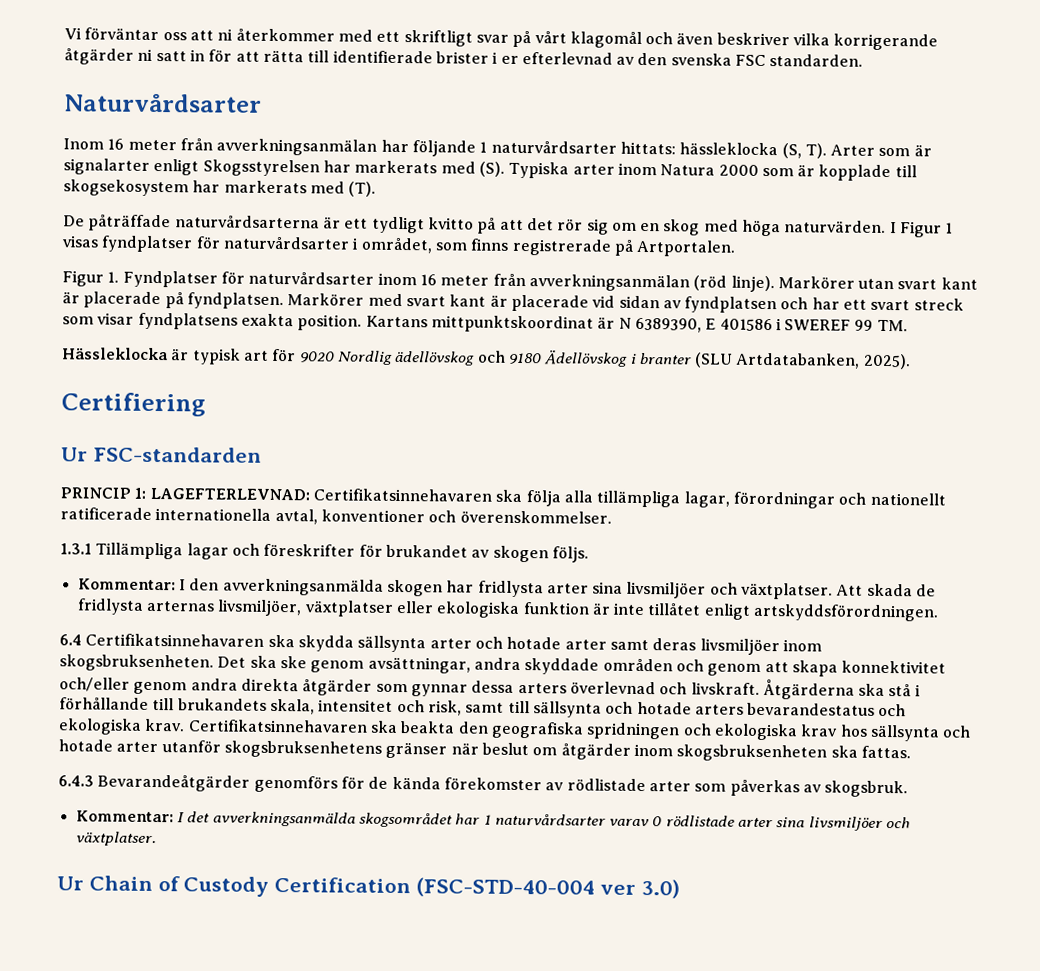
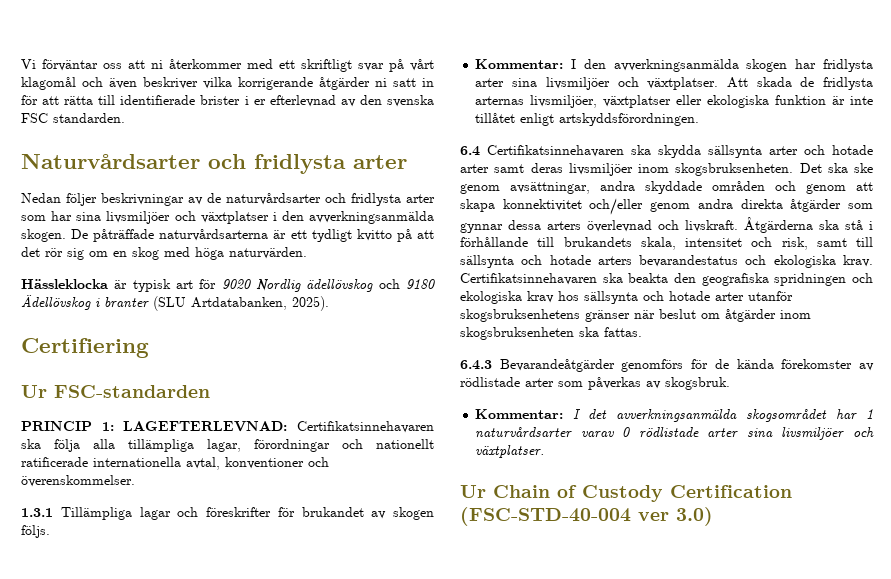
- Naturvårdsarter
- Inom 16 meter från avverkningsanmälan har följande 1 naturvårdsarter hittats: hässleklocka (S, T). Arter som är signalarter enligt Skogsstyrelsen har markerats med (S). Typiska arter inom Natura 2000 som är kopplade till skogsekosystem har markerats med (T).
- De påträffade naturvårdsarterna är ett tydligt kvitto på att det rör sig om en skog med höga naturvärden. I Figur 1 visas fyndplatser för naturvårdsarter i området, som finns registrerade på Artportalen.
- Figur 1. Fyndplatser för naturvårdsarter inom 16 meter från avverkningsanmälan (röd linje). Markörer utan svart kant är placerade på fyndplatsen. Markörer med svart kant är placerade vid sidan av fyndplatsen och har ett svart streck som visar fyndplatsens exakta position. Kartans mittpunktskoordinat är N 6389390, E 401586 i SWEREF 99 TM.
+ Naturvårdsarter och fridlysta arter
+ Nedan följer beskrivningar av de naturvårdsarter och fridlysta arter som har sina livsmiljöer och växtplatser i den avverkningsanmälda skogen. De påträffade naturvårdsarterna är ett tydligt kvitto på att det rör sig om en skog med höga naturvärden.

